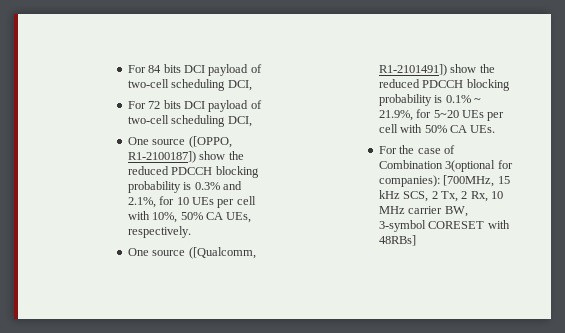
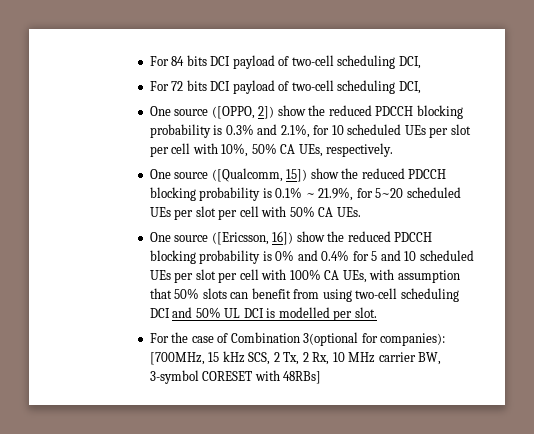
- One source ([OPPO, R1-2100187]) show the reduced PDCCH blocking probability is 0.3% and 2.1%, for 10 UEs per cell with 10%, 50% CA UEs, respectively.
+ One source ([OPPO, 2]) show the reduced PDCCH blocking probability is 0.3% and 2.1%, for 10 scheduled UEs per slot per cell with 10%, 50% CA UEs, respectively.
- One source ([Qualcomm, R1-2101491]) show the reduced PDCCH blocking probability is 0.1% ~ 21.9%, for 5~20 UEs per cell with 50% CA UEs.
+ One source ([Qualcomm, 15]) show the reduced PDCCH blocking probability is 0.1% ~ 21.9%, for 5~20 scheduled UEs per slot per cell with 50% CA UEs.
+ One source ([Ericsson, 16]) show the reduced PDCCH blocking probability is 0% and 0.4% for 5 and 10 scheduled UEs per slot per cell with 100% CA UEs, with assumption that 50% slots can benefit from using two-cell scheduling DCI and 50% UL DCI is modelled per slot.

